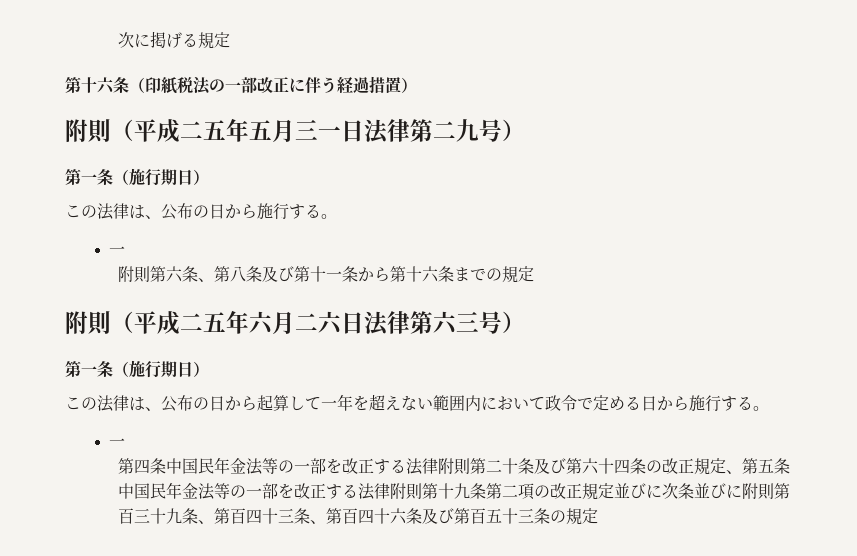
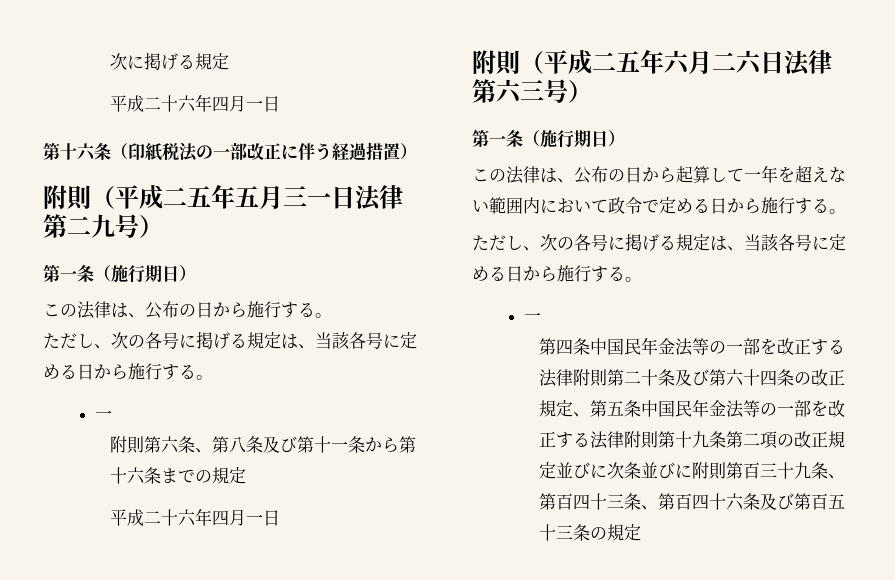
  次に掲げる規定
+ 平成二十六年四月一日
  この法律は、公布の日から施行する。
+ ただし、次の各号に掲げる規定は、当該各号に定める日から施行する。
  附則第六条、第八条及び第十一条から第十六条までの規定
+ 平成二十六年四月一日
  この法律は、公布の日から起算して一年を超えない範囲内において政令で定める日から施行する。
+ ただし、次の各号に掲げる規定は、当該各号に定める日から施行する。

